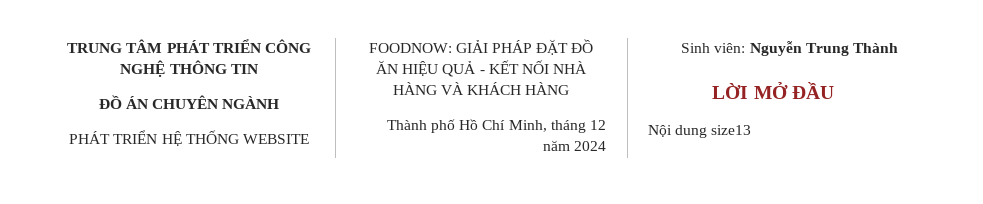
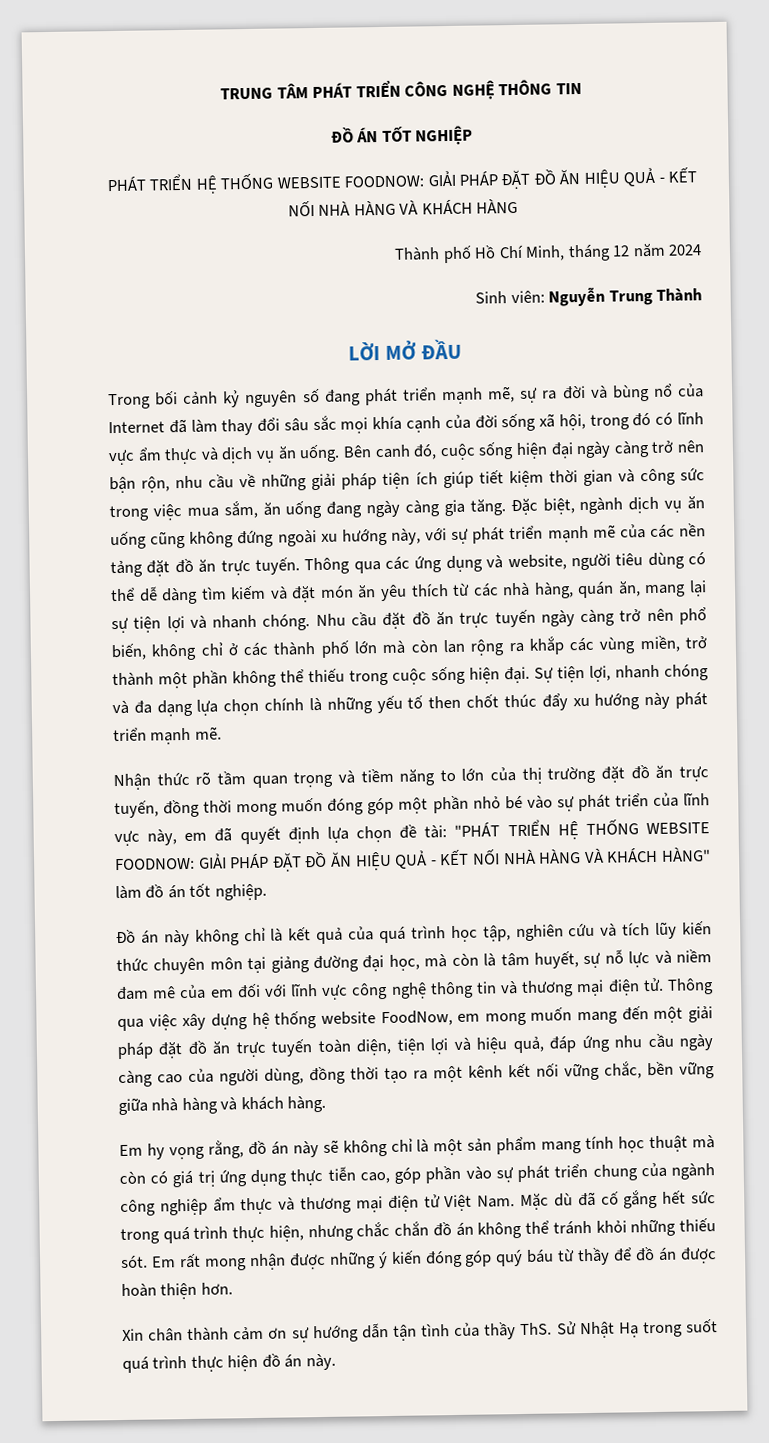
- ĐỒ ÁN CHUYÊN NGÀNH
+ ĐỒ ÁN TỐT NGHIỆP
- Nội dung size13
+ Trong bối cảnh kỷ nguyên số đang phát triển mạnh mẽ, sự ra đời và bùng nổ của Internet đã làm thay đổi sâu sắc mọi khía cạnh của đời sống xã hội, trong đó có lĩnh vực ẩm thực và dịch vụ ăn uống. Bên canh đó, cuộc sống hiện đại ngày càng trở nên bận rộn, nhu cầu về những giải pháp tiện ích giúp tiết kiệm thời gian và công sức trong việc mua sắm, ăn uống đang ngày càng gia tăng. Đặc biệt, ngành dịch vụ ăn uống cũng không đứng ngoài xu hướng này, với sự phát triển mạnh mẽ của các nền tảng đặt đồ ăn trực tuyến. Thông qua các ứng dụng và website, người tiêu dùng có thể dễ dàng tìm kiếm và đặt món ăn yêu thích từ các nhà hàng, quán ăn, mang lại sự tiện lợi và nhanh chóng. Nhu cầu đặt đồ ăn trực tuyến ngày càng trở nên phổ biến, không chỉ ở các thành phố lớn mà còn lan rộng ra khắp các vùng miền, trở thành một phần không thể thiếu trong cuộc sống hiện đại. Sự tiện lợi, nhanh chóng và đa dạng lựa chọn chính là những yếu tố then chốt thúc đẩy xu hướng này phát triển mạnh mẽ.
+ Nhận thức rõ tầm quan trọng và tiềm năng to lớn của thị trường đặt đồ ăn trực tuyến, đồng thời mong muốn đóng góp một phần nhỏ bé vào sự phát triển của lĩnh vực này, em đã quyết định lựa chọn đề tài: "PHÁT TRIỂN HỆ THỐNG WEBSITE FOODNOW: GIẢI PHÁP ĐẶT ĐỒ ĂN HIỆU QUẢ - KẾT NỐI NHÀ HÀNG VÀ KHÁCH HÀNG" làm đồ án tốt nghiệp.
+ Đồ án này không chỉ là kết quả của quá trình học tập, nghiên cứu và tích lũy kiến thức chuyên môn tại giảng đường đại học, mà còn là tâm huyết, sự nỗ lực và niềm đam mê của em đối với lĩnh vực công nghệ thông tin và thương mại điện tử. Thông qua việc xây dựng hệ thống website FoodNow, em mong muốn mang đến một giải pháp đặt đồ ăn trực tuyến toàn diện, tiện lợi và hiệu quả, đáp ứng nhu cầu ngày càng cao của người dùng, đồng thời tạo ra một kênh kết nối vững chắc, bền vững giữa nhà hàng và khách hàng.
+ Em hy vọng rằng, đồ án này sẽ không chỉ là một sản phẩm mang tính học thuật mà còn có giá trị ứng dụng thực tiễn cao, góp phần vào sự phát triển chung của ngành công nghiệp ẩm thực và thương mại điện tử Việt Nam. Mặc dù đã cố gắng hết sức trong quá trình thực hiện, nhưng chắc chắn đồ án không thể tránh khỏi những thiếu sót. Em rất mong nhận được những ý kiến đóng góp quý báu từ thầy để đồ án được hoàn thiện hơn.
+ Xin chân thành cảm ơn sự hướng dẫn tận tình của thầy ThS. Sử Nhật Hạ trong suốt quá trình thực hiện đồ án này.

